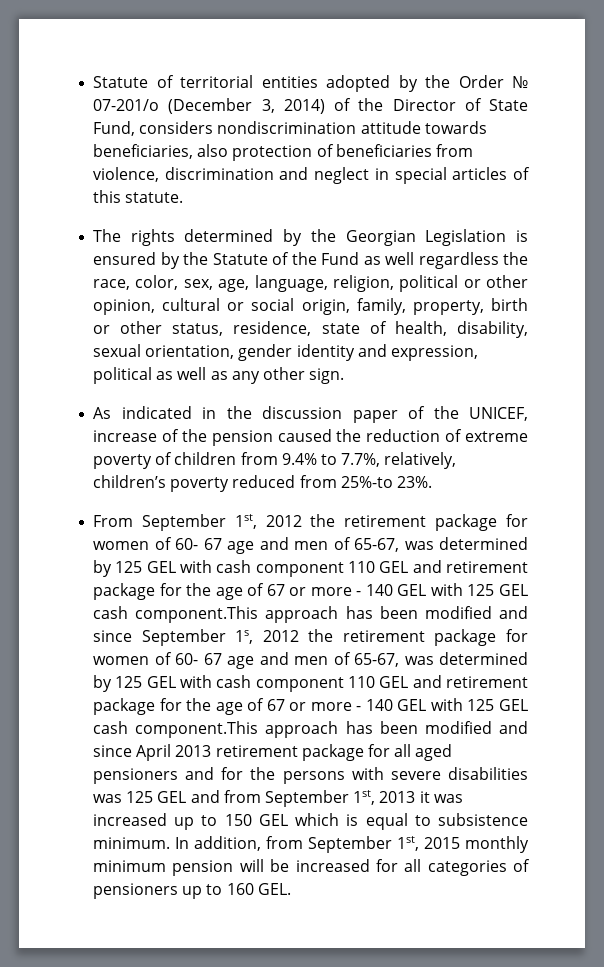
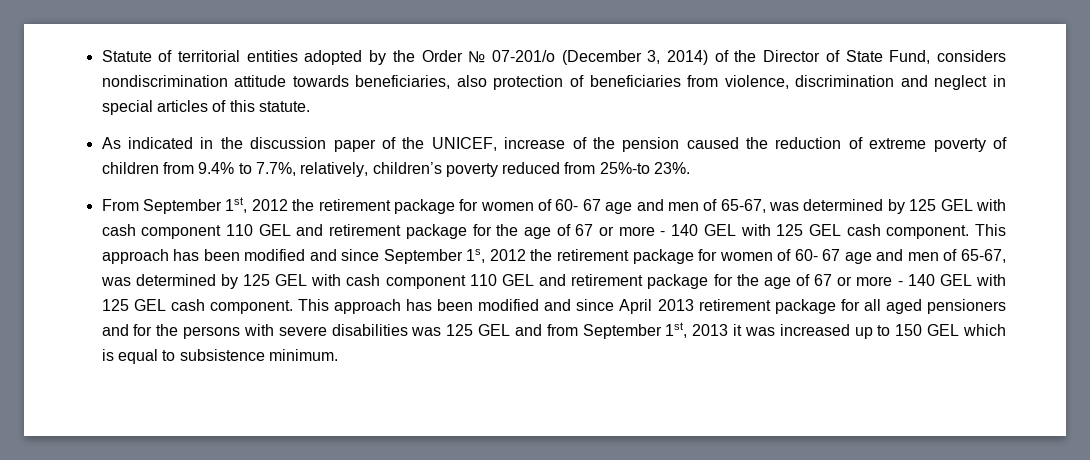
- The rights determined by the Georgian Legislation is ensured by the Statute of the Fund as well regardless the race, color, sex, age, language, religion, political or other opinion, cultural or social origin, family, property, birth or other status, residence, state of health, disability, sexual orientation, gender identity and expression, political as well as any other sign.
- From September 1st, 2012 the retirement package for women of 60- 67 age and men of 65-67, was determined by 125 GEL with cash component 110 GEL and retirement package for the age of 67 or more - 140 GEL with 125 GEL cash component.This approach has been modified and since September 1s, 2012 the retirement package for women of 60- 67 age and men of 65-67, was determined by 125 GEL with cash component 110 GEL and retirement package for the age of 67 or more - 140 GEL with 125 GEL cash component.This approach has been modified and since April 2013 retirement package for all aged pensioners and for the persons with severe disabilities was 125 GEL and from September 1st, 2013 it was increased up to 150 GEL which is equal to subsistence minimum. In addition, from September 1st, 2015 monthly minimum pension will be increased for all categories of pensioners up to 160 GEL.
+ From September 1st, 2012 the retirement package for women of 60- 67 age and men of 65-67, was determined by 125 GEL with cash component 110 GEL and retirement package for the age of 67 or more - 140 GEL with 125 GEL cash component. This approach has been modified and since September 1s, 2012 the retirement package for women of 60- 67 age and men of 65-67, was determined by 125 GEL with cash component 110 GEL and retirement package for the age of 67 or more - 140 GEL with 125 GEL cash component. This approach has been modified and since April 2013 retirement package for all aged pensioners and for the persons with severe disabilities was 125 GEL and from September 1st, 2013 it was increased up to 150 GEL which is equal to subsistence minimum.

